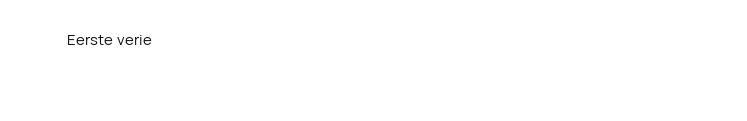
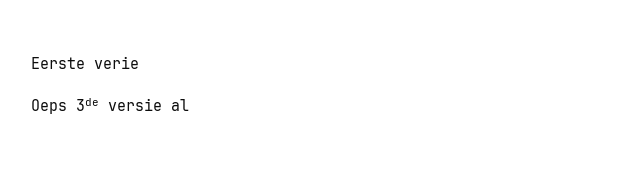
+ Oeps 3de versie al

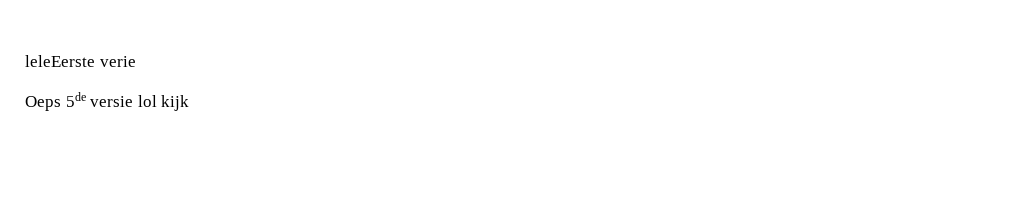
- Eerste verie
+ leleEerste verie
- Oeps 3de versie al
+ Oeps 5de versie lol kijk

